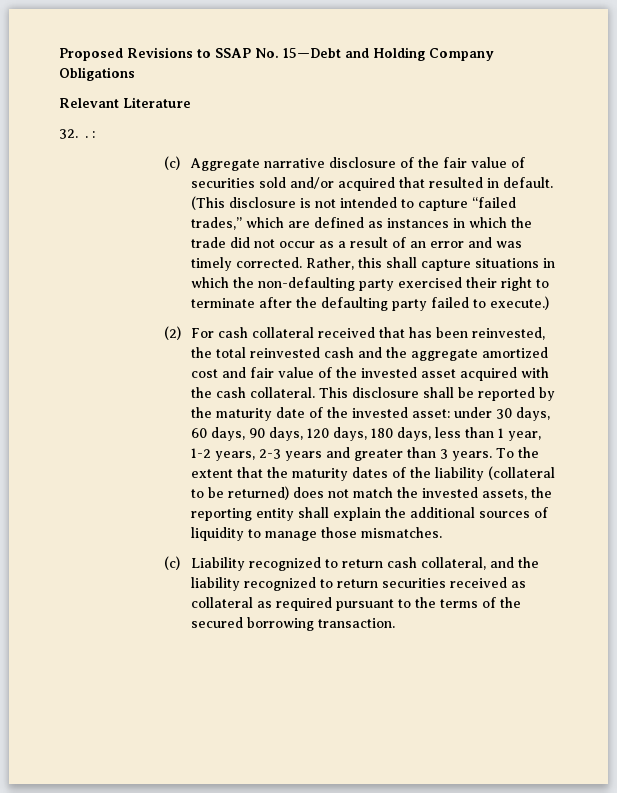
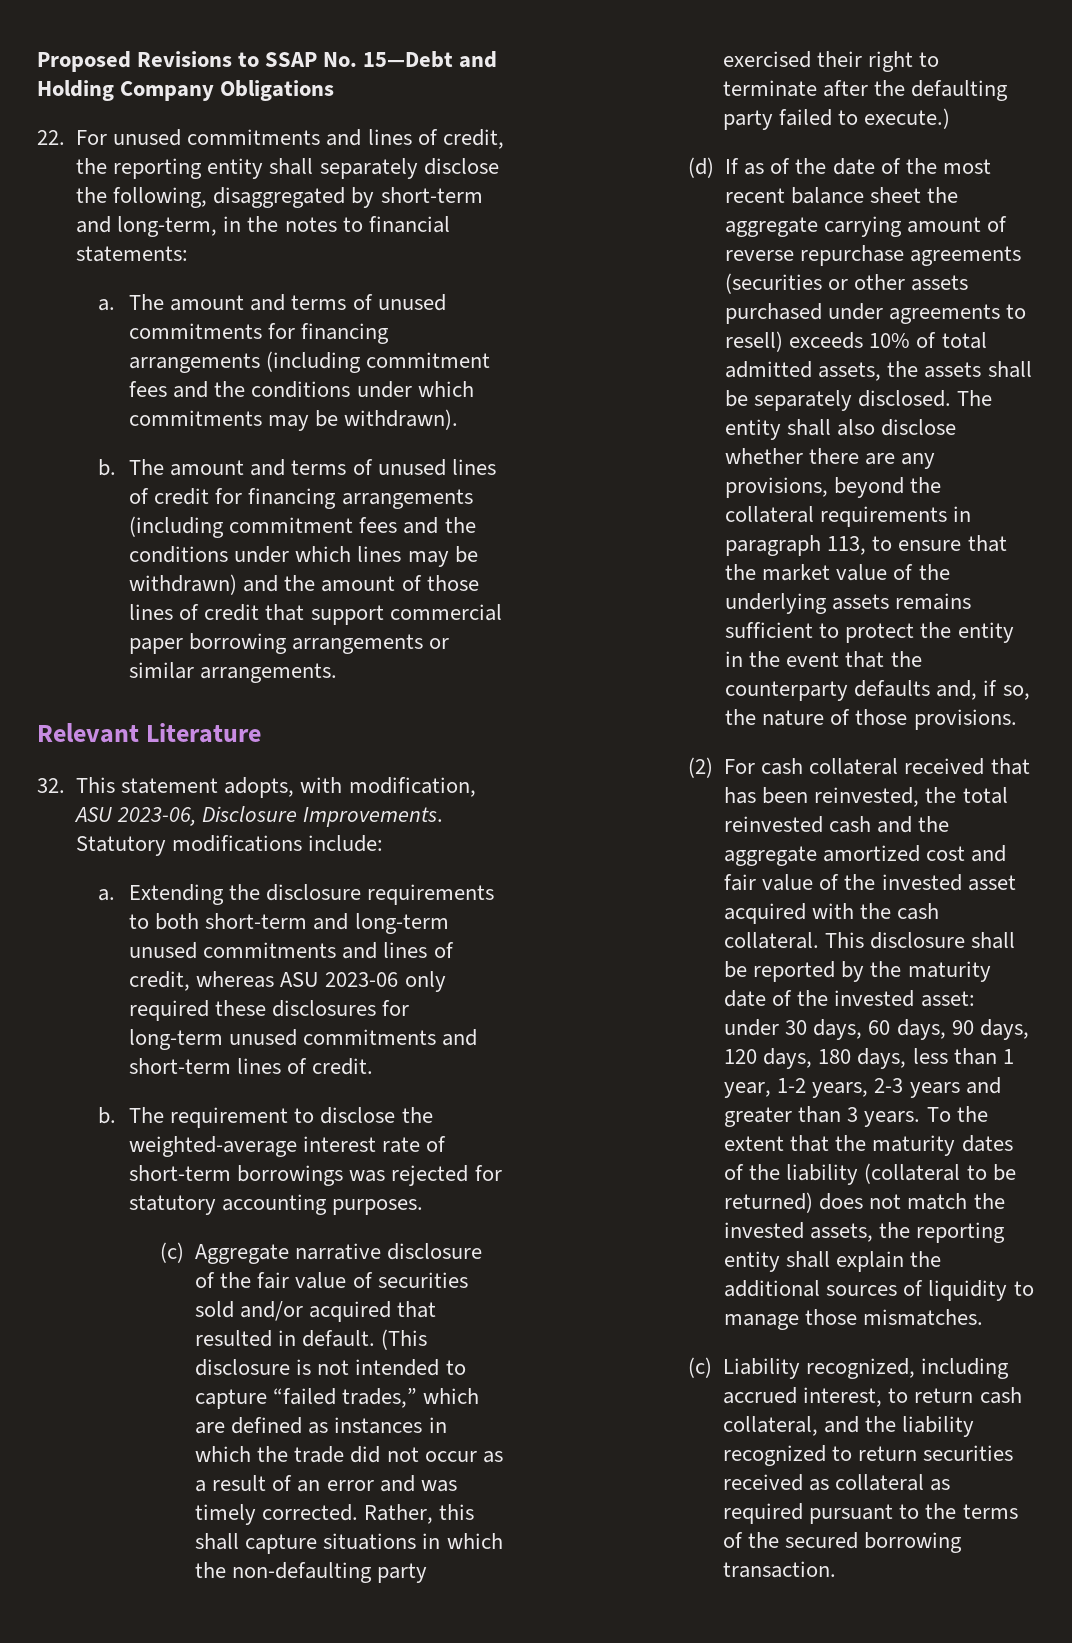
+ 22. For unused commitments and lines of credit, the reporting entity shall separately disclose the following, disaggregated by short-term and long-term, in the notes to financial statements:
+ a. The amount and terms of unused commitments for financing arrangements (including commitment fees and the conditions under which commitments may be withdrawn).
+ b. The amount and terms of unused lines of credit for financing arrangements (including commitment fees and the conditions under which lines may be withdrawn) and the amount of those lines of credit that support commercial paper borrowing arrangements or similar arrangements.
  Relevant Literature
- 32. . :
+ 32. This statement adopts, with modification, ASU 2023-06, Disclosure Improvements. Statutory modifications include:
+ a. Extending the disclosure requirements to both short-term and long-term unused commitments and lines of credit, whereas ASU 2023-06 only required these disclosures for long-term unused commitments and short-term lines of credit.
+ b. The requirement to disclose the weighted-average interest rate of short-term borrowings was rejected for statutory accounting purposes.
+ (d) If as of the date of the most recent balance sheet the aggregate carrying amount of reverse repurchase agreements (securities or other assets purchased under agreements to resell) exceeds 10% of total admitted assets, the assets shall be separately disclosed. The entity shall also disclose whether there are any provisions, beyond the collateral requirements in paragraph 113, to ensure that the market value of the underlying assets remains sufficient to protect the entity in the event that the counterparty defaults and, if so, the nature of those provisions.
- (c) Liability recognized to return cash collateral, and the liability recognized to return securities received as collateral as required pursuant to the terms of the secured borrowing transaction.
+ (c) Liability recognized, including accrued interest, to return cash collateral, and the liability recognized to return securities received as collateral as required pursuant to the terms of the secured borrowing transaction.

